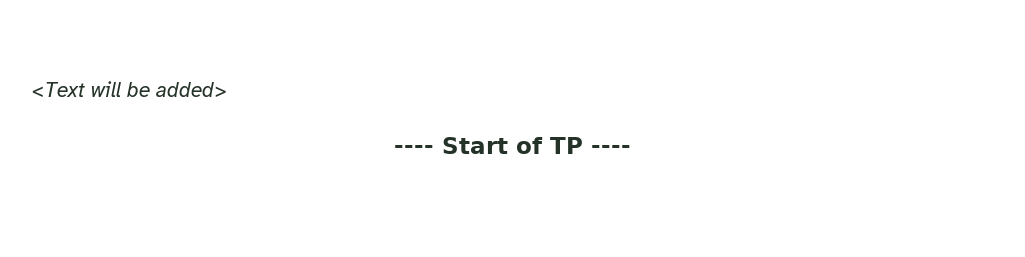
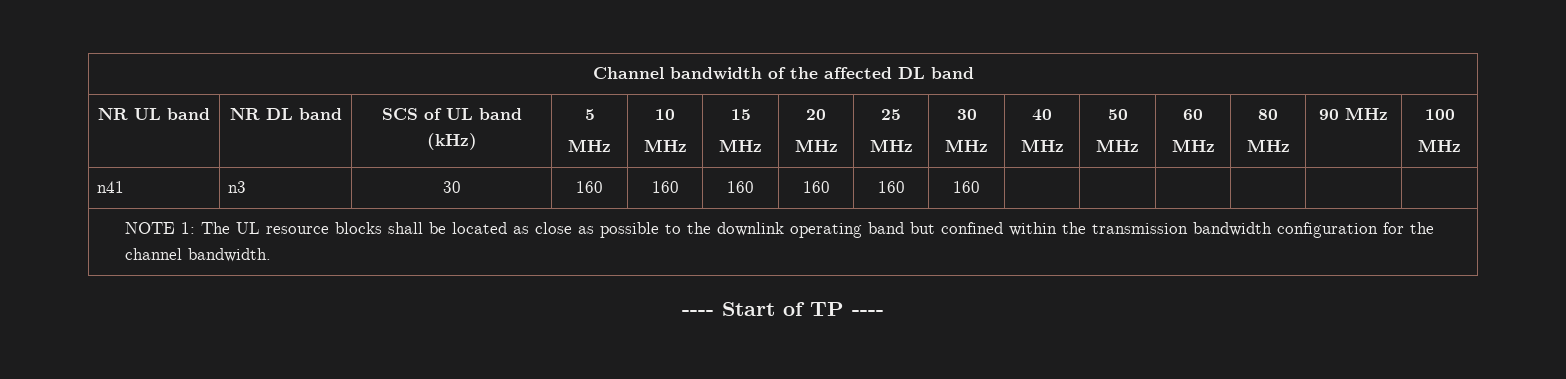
- <Text will be added>
+ Channel bandwidth of the affected DL band
+ NR UL band | NR DL band | SCS of UL band (kHz) | 5
+ MHz | 10
+ MHz | 15
+ MHz | 20
+ MHz | 25
+ MHz | 30
+ MHz | 40
+ MHz | 50
+ MHz | 60
+ MHz | 80
+ MHz | 90 MHz | 100
+ MHz
+ n41 | n3 | 30 | 160 | 160 | 160 | 160 | 160 | 160 | | | | | |
+ NOTE 1: The UL resource blocks shall be located as close as possible to the downlink operating band but confined within the transmission bandwidth configuration for the channel bandwidth.

